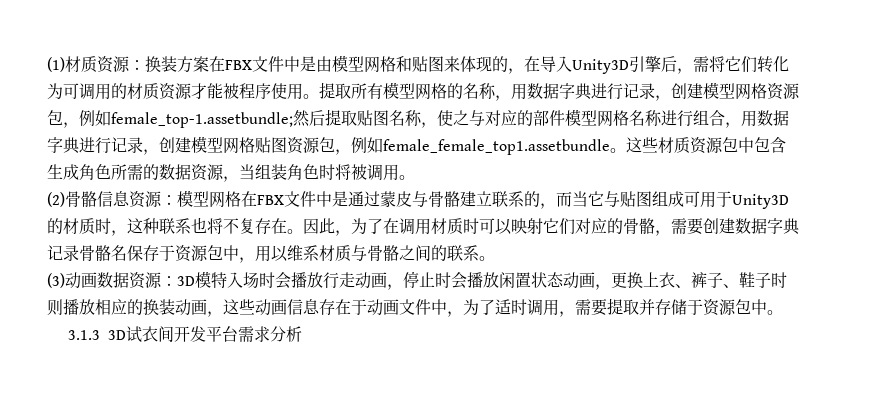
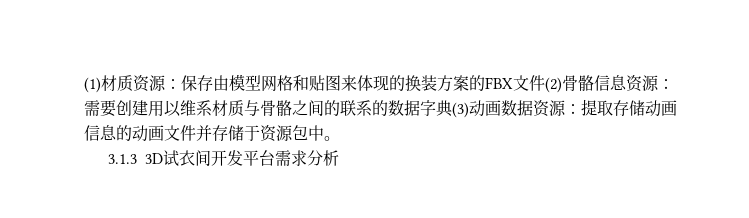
- (1)材质资源：换装方案在FBX文件中是由模型网格和贴图来体现的，在导入Unity3D引擎后，需将它们转化为可调用的材质资源才能被程序使用。提取所有模型网格的名称，用数据字典进行记录，创建模型网格资源包，例如female_top-1.assetbundle;然后提取贴图名称，使之与对应的部件模型网格名称进行组合，用数据字典进行记录，创建模型网格贴图资源包，例如female_female_top1.assetbundle。这些材质资源包中包含生成角色所需的数据资源，当组装角色时将被调用。
- (2)骨骼信息资源：模型网格在FBX文件中是通过蒙皮与骨骼建立联系的，而当它与贴图组成可用于Unity3D的材质时，这种联系也将不复存在。因此，为了在调用材质时可以映射它们对应的骨骼，需要创建数据字典记录骨骼名保存于资源包中，用以维系材质与骨骼之间的联系。
- (3)动画数据资源：3D模特入场时会播放行走动画，停止时会播放闲置状态动画，更换上衣、裤子、鞋子时则播放相应的换装动画，这些动画信息存在于动画文件中，为了适时调用，需要提取并存储于资源包中。
+ (1)材质资源：保存由模型网格和贴图来体现的换装方案的FBX文件(2)骨骼信息资源：需要创建用以维系材质与骨骼之间的联系的数据字典(3)动画数据资源：提取存储动画信息的动画文件并存储于资源包中。

